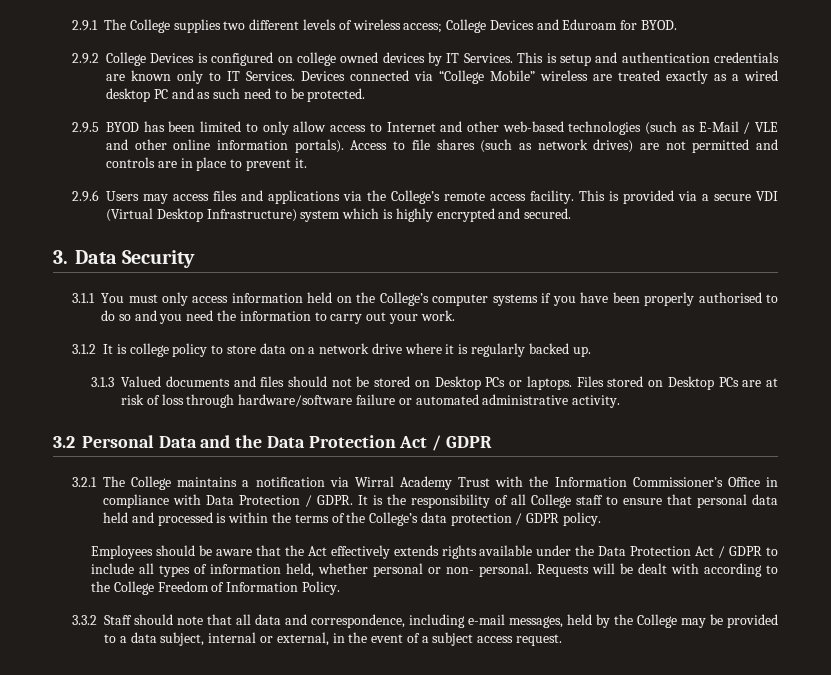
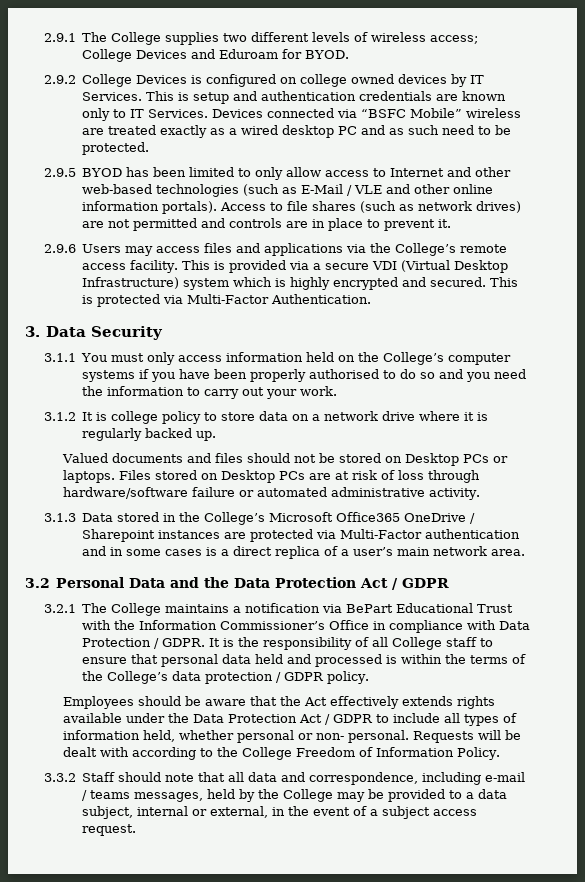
- Devices connected via “College Mobile” wireless are treated exactly as a wired desktop PC and as such need to be protected.
+ Devices connected via “BSFC Mobile” wireless are treated exactly as a wired desktop PC and as such need to be protected.
+ This is protected via Multi-Factor Authentication.
- 3.1.3 Valued documents and files should not be stored on Desktop PCs or laptops.
+ Valued documents and files should not be stored on Desktop PCs or laptops.
+ 3.1.3 Data stored in the College’s Microsoft Office365 OneDrive / Sharepoint instances are protected via Multi-Factor authentication and in some cases is a direct replica of a user’s main network area.
- 3.2.1 The College maintains a notification via Wirral Academy Trust with the Information Commissioner’s Office in compliance with Data Protection / GDPR.
+ 3.2.1 The College maintains a notification via BePart Educational Trust with the Information Commissioner’s Office in compliance with Data Protection / GDPR.
- 3.3.2 Staff should note that all data and correspondence, including e-mail messages, held by the College may be provided to a data subject, internal or external, in the event of a subject access request.
+ 3.3.2 Staff should note that all data and correspondence, including e-mail / teams messages, held by the College may be provided to a data subject, internal or external, in the event of a subject access request.

